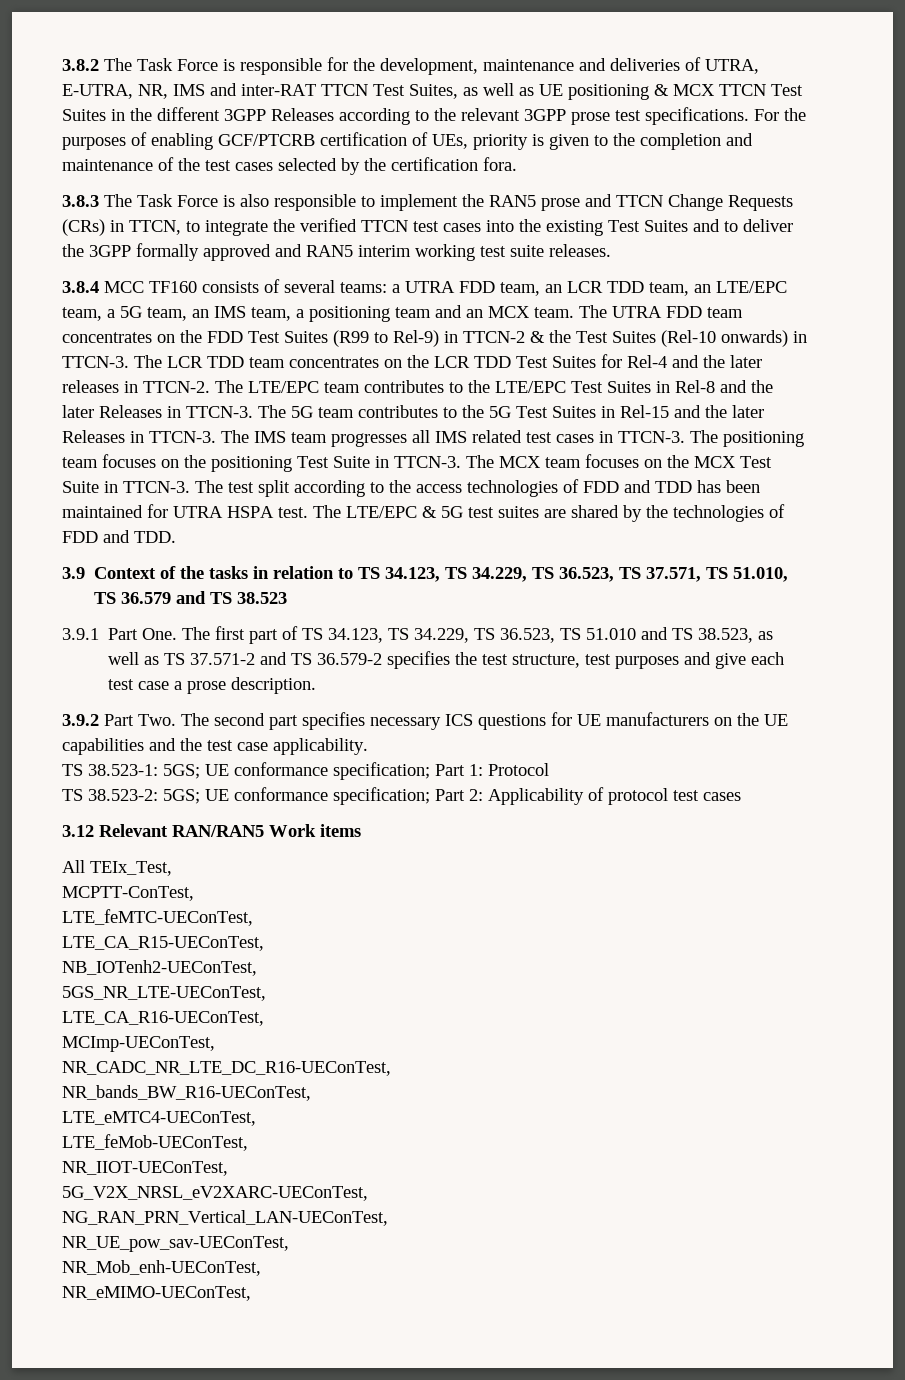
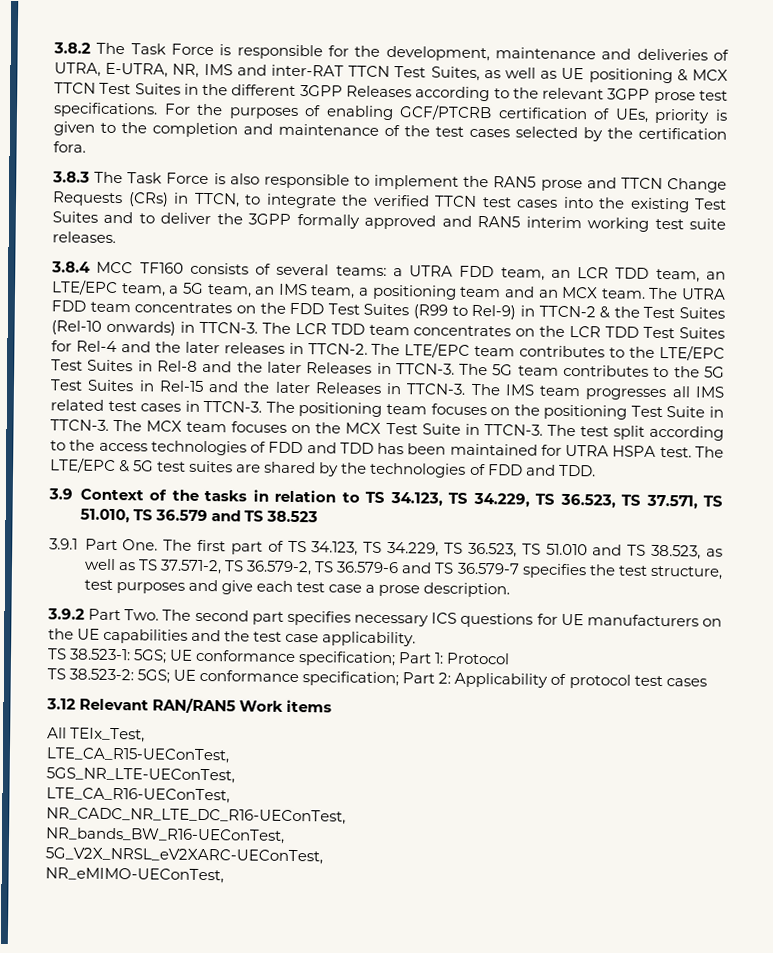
- 3.9.1 Part One. The first part of TS 34.123, TS 34.229, TS 36.523, TS 51.010 and TS 38.523, as well as TS 37.571-2 and TS 36.579-2 specifies the test structure, test purposes and give each test case a prose description.
+ 3.9.1 Part One. The first part of TS 34.123, TS 34.229, TS 36.523, TS 51.010 and TS 38.523, as well as TS 37.571-2, TS 36.579-2, TS 36.579-6 and TS 36.579-7 specifies the test structure, test purposes and give each test case a prose description.
- MCPTT-ConTest,
- LTE_feMTC-UEConTest,
- NB_IOTenh2-UEConTest,
- MCImp-UEConTest,
- LTE_eMTC4-UEConTest,
- LTE_feMob-UEConTest,
- NR_IIOT-UEConTest,
  5G_V2X_NRSL_eV2XARC-UEConTest,
- NG_RAN_PRN_Vertical_LAN-UEConTest,
- NR_UE_pow_sav-UEConTest,
- NR_Mob_enh-UEConTest,

